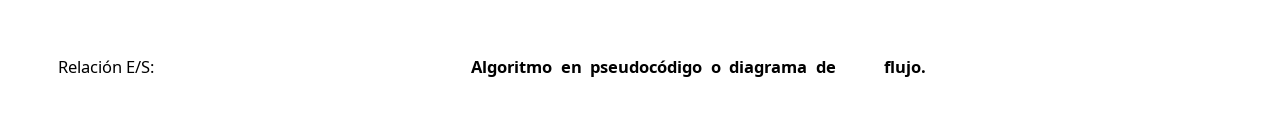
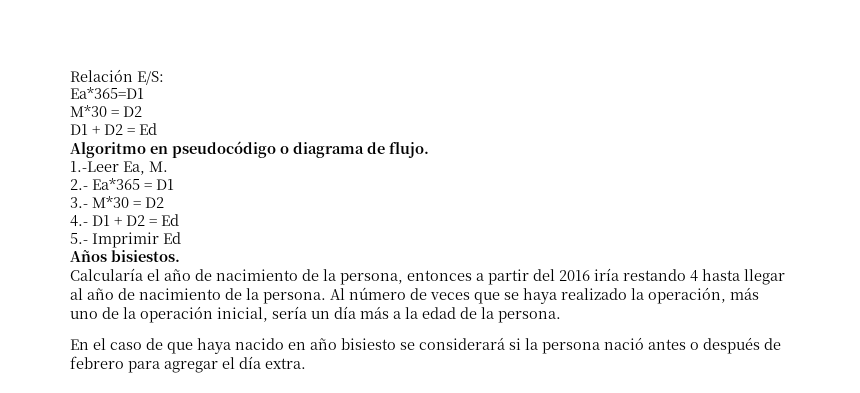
+ Ea*365=D1
+ M*30 = D2
+ D1 + D2 = Ed
+ 1.-Leer Ea, M.
+ 2.- Ea*365 = D1
+ 3.- M*30 = D2
+ 4.- D1 + D2 = Ed
+ 5.- Imprimir Ed
+ Años bisiestos.
+ Calcularía el año de nacimiento de la persona, entonces a partir del 2016 iría restando 4 hasta llegar al año de nacimiento de la persona. Al número de veces que se haya realizado la operación, más uno de la operación inicial, sería un día más a la edad de la persona.
+ En el caso de que haya nacido en año bisiesto se considerará si la persona nació antes o después de febrero para agregar el día extra.

